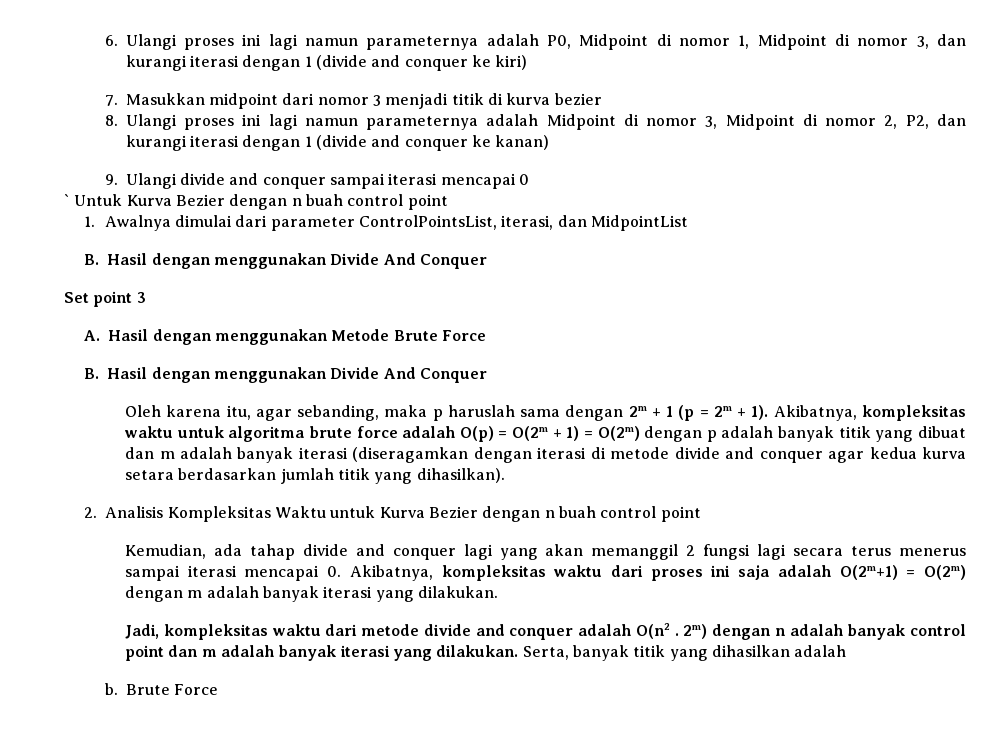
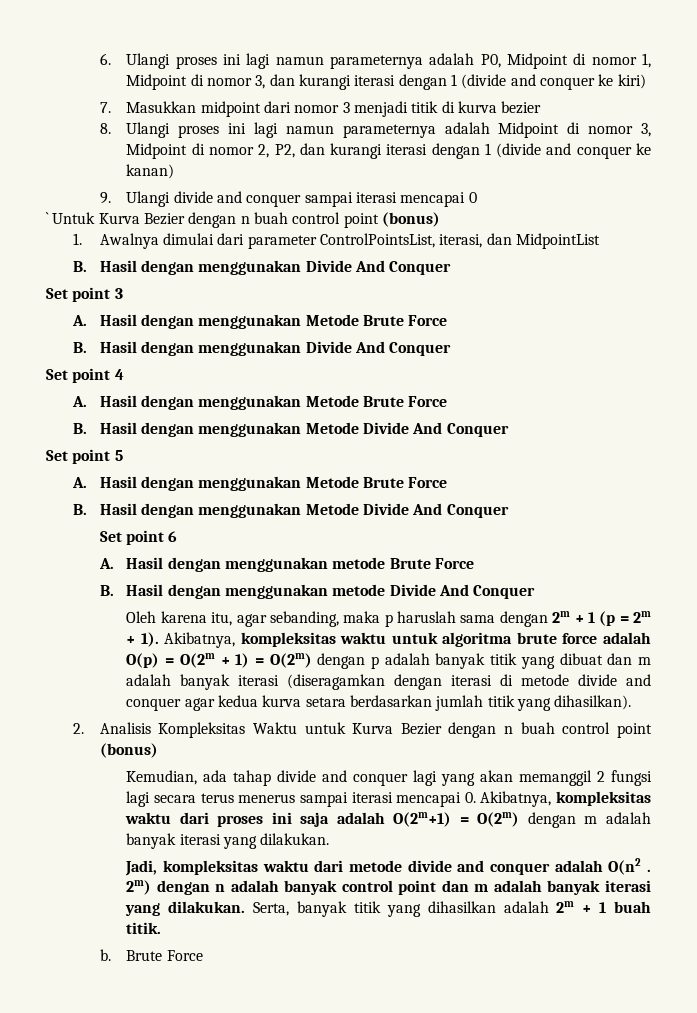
- ` Untuk Kurva Bezier dengan n buah control point
+ ` Untuk Kurva Bezier dengan n buah control point (bonus)
+ Set point 4
+ A. Hasil dengan menggunakan Metode Brute Force
+ B. Hasil dengan menggunakan Metode Divide And Conquer
+ Set point 5
+ A. Hasil dengan menggunakan Metode Brute Force
+ B. Hasil dengan menggunakan Metode Divide And Conquer
+ Set point 6
+ A. Hasil dengan menggunakan metode Brute Force
+ B. Hasil dengan menggunakan metode Divide And Conquer
- 2. Analisis Kompleksitas Waktu untuk Kurva Bezier dengan n buah control point
+ 2. Analisis Kompleksitas Waktu untuk Kurva Bezier dengan n buah control point (bonus)
- Serta, banyak titik yang dihasilkan adalah
+ Serta, banyak titik yang dihasilkan adalah 2m + 1 buah titik.

